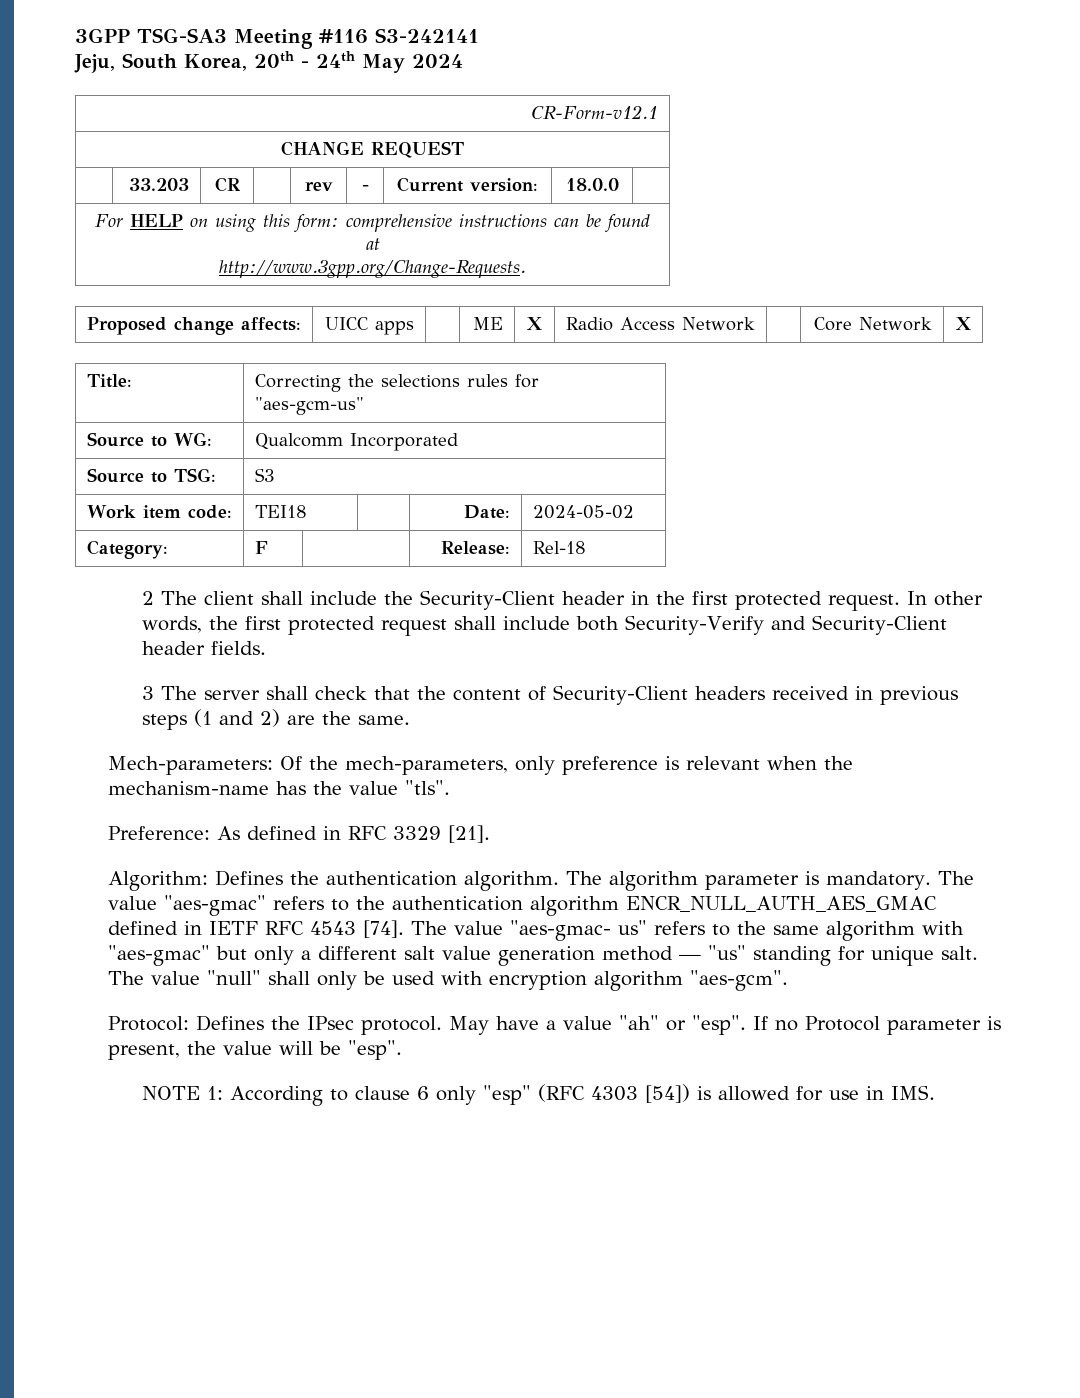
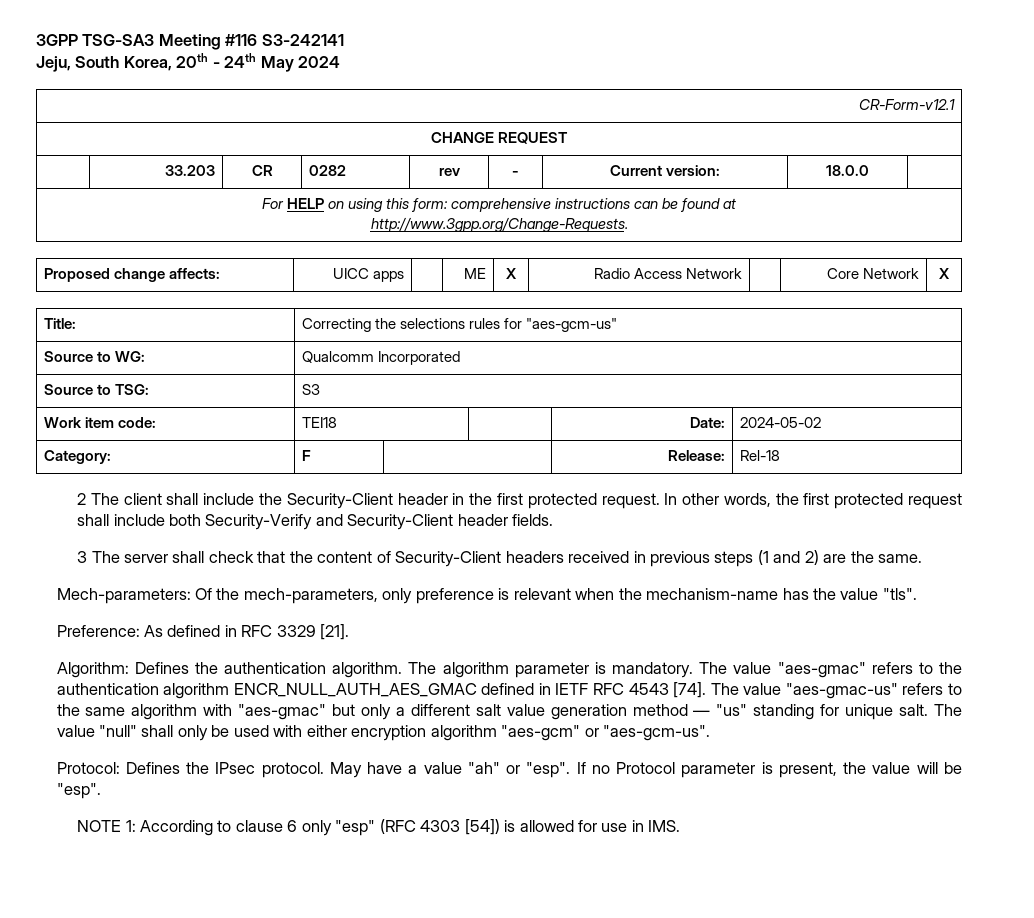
- | 33.203 | CR | | rev | - | Current version: | 18.0.0 |
+ | 33.203 | CR | 0282 | rev | - | Current version: | 18.0.0 |
- The value "aes-gmac- us" refers to the same algorithm with "aes-gmac" but only a different salt value generation method — "us" standing for unique salt.
+ The value "aes-gmac-us" refers to the same algorithm with "aes-gmac" but only a different salt value generation method — "us" standing for unique salt.
- The value "null" shall only be used with encryption algorithm "aes-gcm".
+ The value "null" shall only be used with either encryption algorithm "aes-gcm" or "aes-gcm-us".

